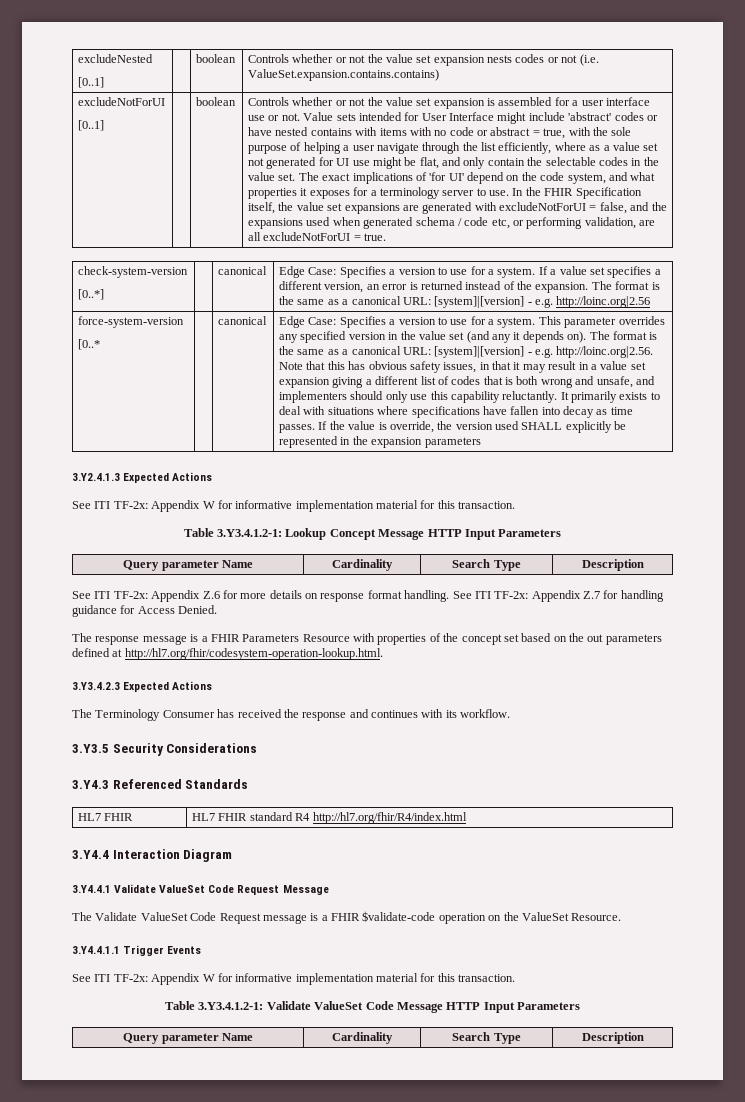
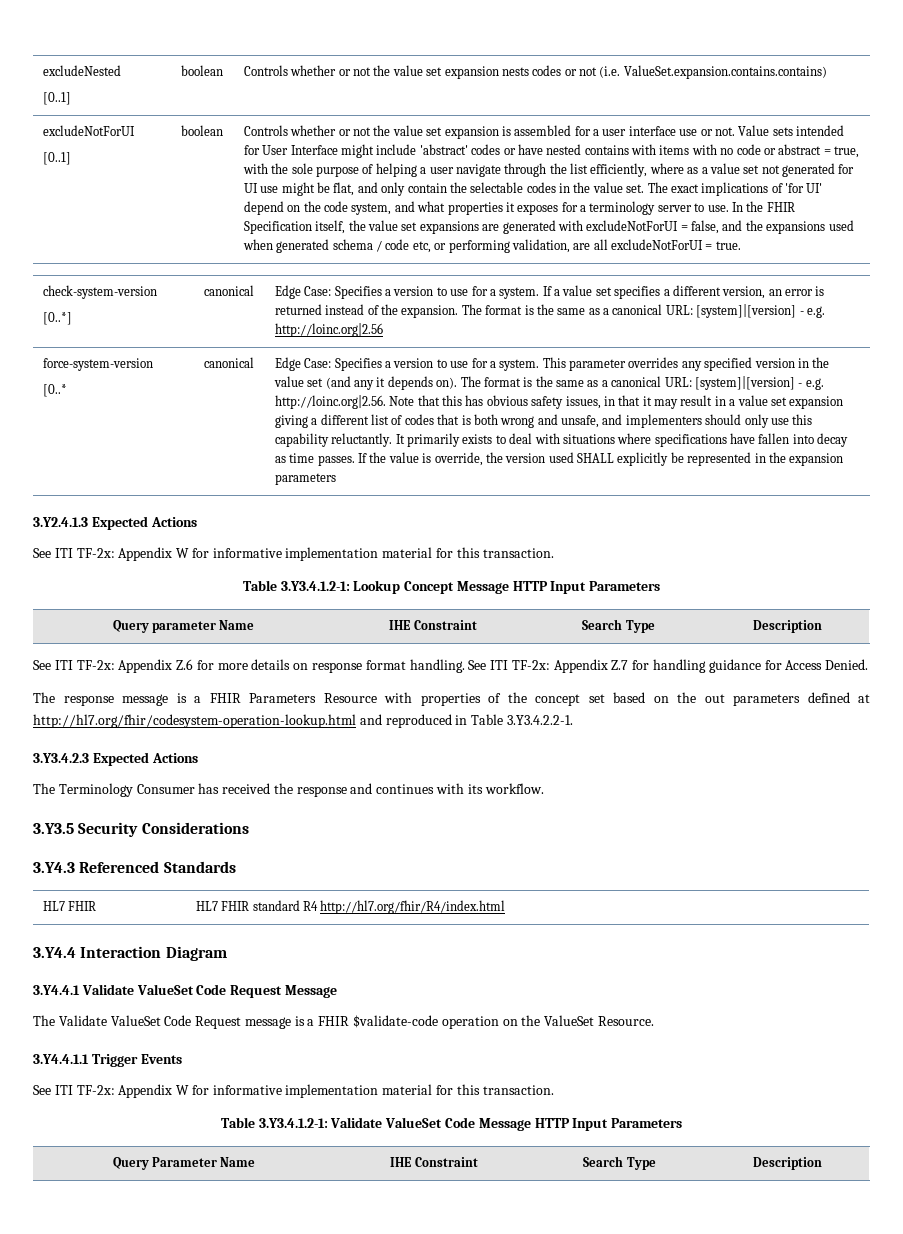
  Table 3.Y3.4.1.2-1: Lookup Concept Message HTTP Input Parameters
- Query parameter Name | Cardinality | Search Type | Description
+ Query parameter Name | IHE Constraint | Search Type | Description
- The response message is a FHIR Parameters Resource with properties of the concept set based on the out parameters defined at http://hl7.org/fhir/codesystem-operation-lookup.html.
+ The response message is a FHIR Parameters Resource with properties of the concept set based on the out parameters defined at http://hl7.org/fhir/codesystem-operation-lookup.html and reproduced in Table 3.Y3.4.2.2-1.
  Table 3.Y3.4.1.2-1: Validate ValueSet Code Message HTTP Input Parameters
- Query parameter Name | Cardinality | Search Type | Description
+ Query Parameter Name | IHE Constraint | Search Type | Description

